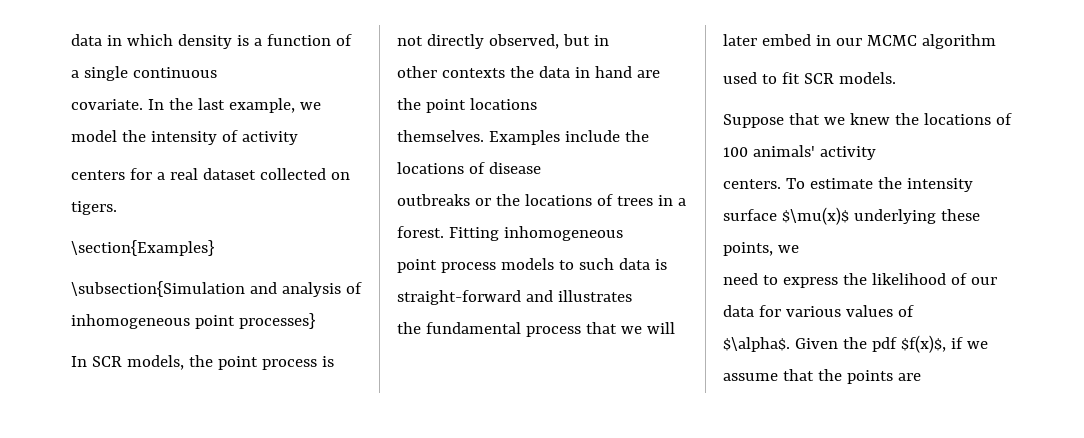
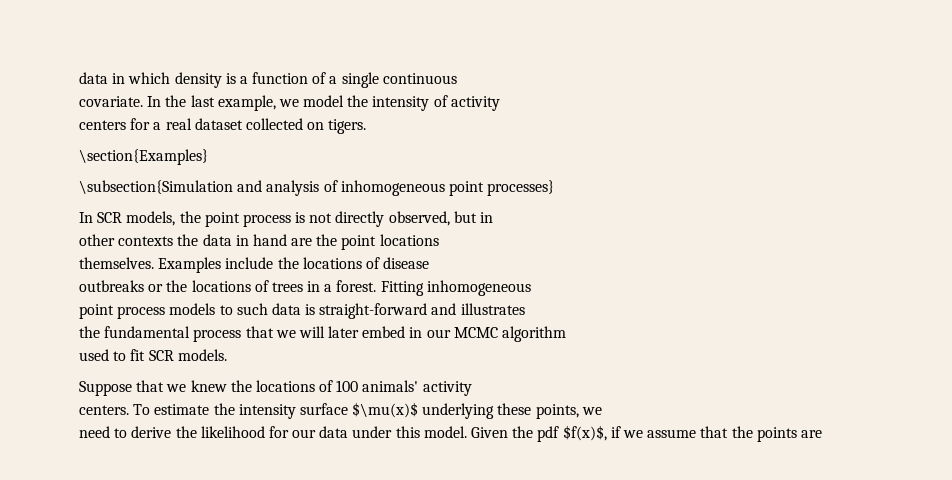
- need to express the likelihood of our data for various values of
- $\alpha$.
+ need to derive the likelihood for our data under this model.

